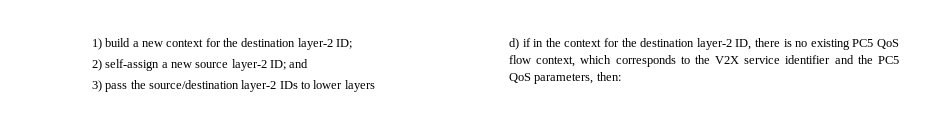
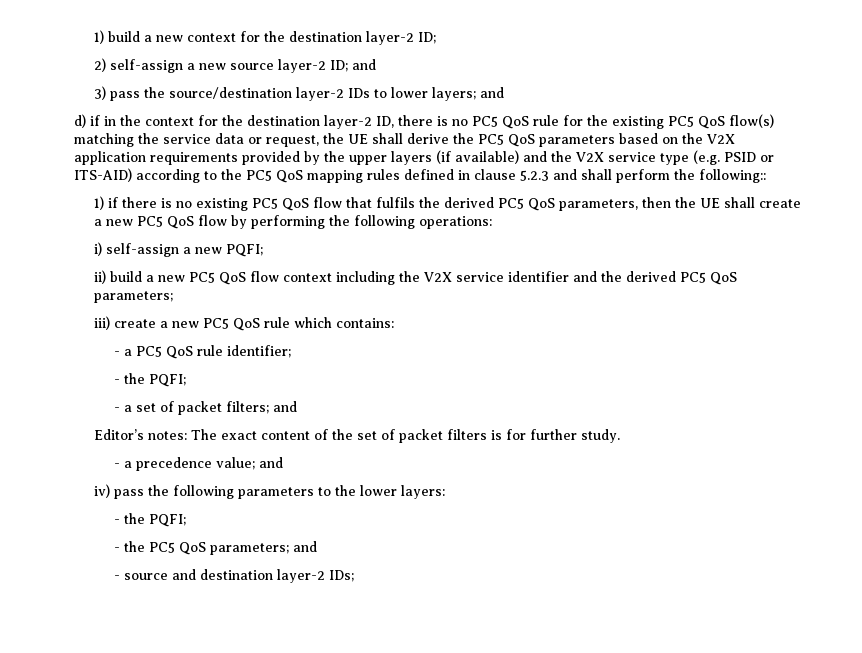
- 3) pass the source/destination layer-2 IDs to lower layers
+ 3) pass the source/destination layer-2 IDs to lower layers; and
- d) if in the context for the destination layer-2 ID, there is no existing PC5 QoS flow context, which corresponds to the V2X service identifier and the PC5 QoS parameters, then:
+ d) if in the context for the destination layer-2 ID, there is no PC5 QoS rule for the existing PC5 QoS flow(s) matching the service data or request, the UE shall derive the PC5 QoS parameters based on the V2X application requirements provided by the upper layers (if available) and the V2X service type (e.g. PSID or ITS-AID) according to the PC5 QoS mapping rules defined in clause 5.2.3 and shall perform the following::
+ 1) if there is no existing PC5 QoS flow that fulfils the derived PC5 QoS parameters, then the UE shall create a new PC5 QoS flow by performing the following operations:
+ i) self-assign a new PQFI;
+ ii) build a new PC5 QoS flow context including the V2X service identifier and the derived PC5 QoS parameters;
+ iii) create a new PC5 QoS rule which contains:
+ - a PC5 QoS rule identifier;
+ - the PQFI;
+ - a set of packet filters; and
+ Editor’s notes: The exact content of the set of packet filters is for further study.
+ - a precedence value; and
+ iv) pass the following parameters to the lower layers:
+ - the PQFI;
+ - the PC5 QoS parameters; and
+ - source and destination layer-2 IDs;

